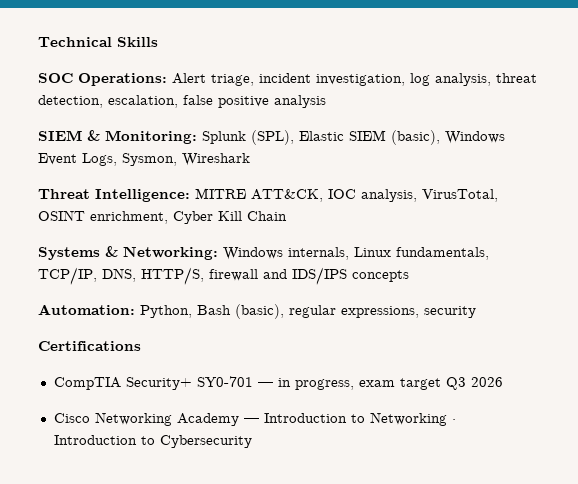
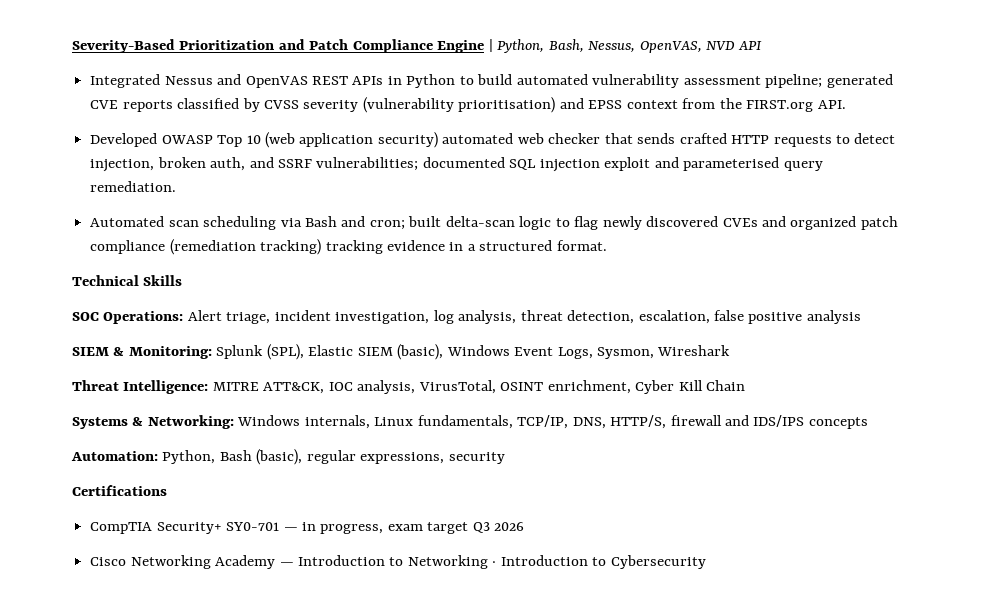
+ Severity-Based Prioritization and Patch Compliance Engine | Python, Bash, Nessus, OpenVAS, NVD API
+ Integrated Nessus and OpenVAS REST APIs in Python to build automated vulnerability assessment pipeline; generated CVE reports classified by CVSS severity (vulnerability prioritisation) and EPSS context from the FIRST.org API.
+ Developed OWASP Top 10 (web application security) automated web checker that sends crafted HTTP requests to detect injection, broken auth, and SSRF vulnerabilities; documented SQL injection exploit and parameterised query remediation.
+ Automated scan scheduling via Bash and cron; built delta-scan logic to flag newly discovered CVEs and organized patch compliance (remediation tracking) tracking evidence in a structured format.

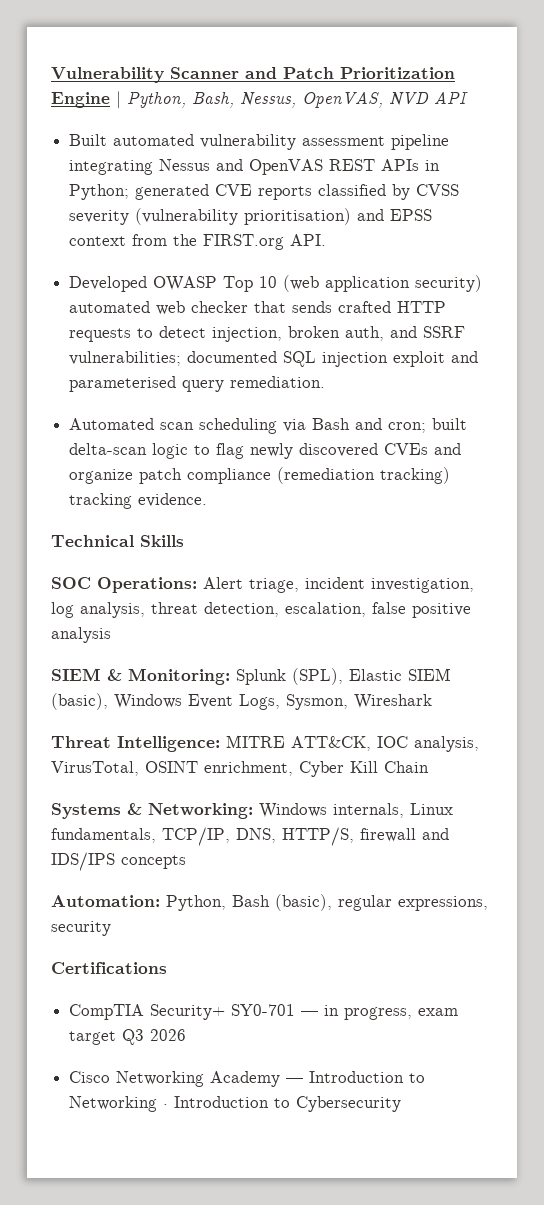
- Severity-Based Prioritization and Patch Compliance Engine | Python, Bash, Nessus, OpenVAS, NVD API
+ Vulnerability Scanner and Patch Prioritization Engine | Python, Bash, Nessus, OpenVAS, NVD API
- Integrated Nessus and OpenVAS REST APIs in Python to build automated vulnerability assessment pipeline; generated CVE reports classified by CVSS severity (vulnerability prioritisation) and EPSS context from the FIRST.org API.
+ Built automated vulnerability assessment pipeline integrating Nessus and OpenVAS REST APIs in Python; generated CVE reports classified by CVSS severity (vulnerability prioritisation) and EPSS context from the FIRST.org API.
- Automated scan scheduling via Bash and cron; built delta-scan logic to flag newly discovered CVEs and organized patch compliance (remediation tracking) tracking evidence in a structured format.
+ Automated scan scheduling via Bash and cron; built delta-scan logic to flag newly discovered CVEs and organize patch compliance (remediation tracking) tracking evidence.

